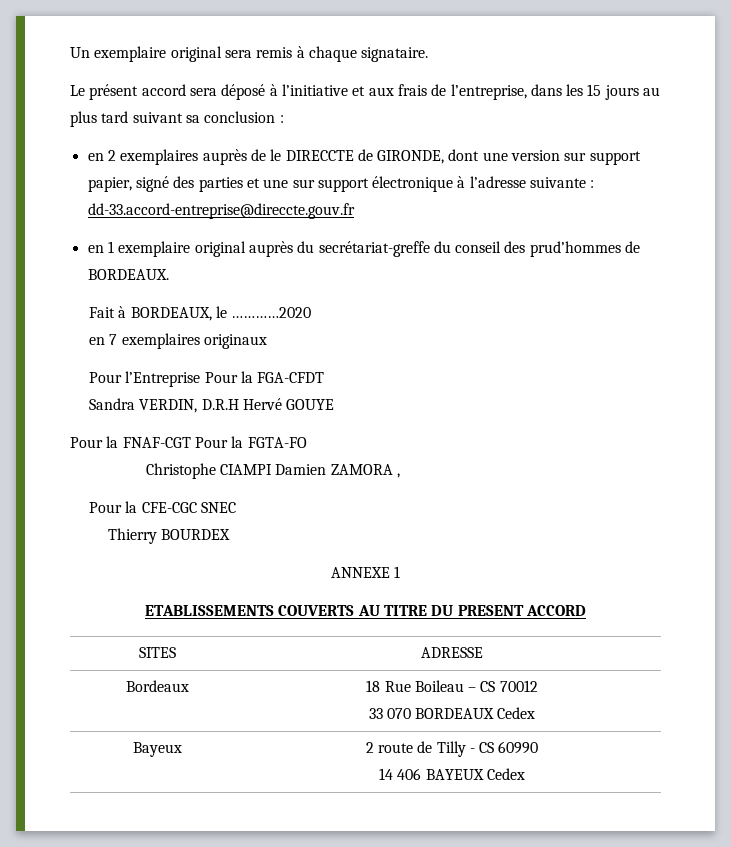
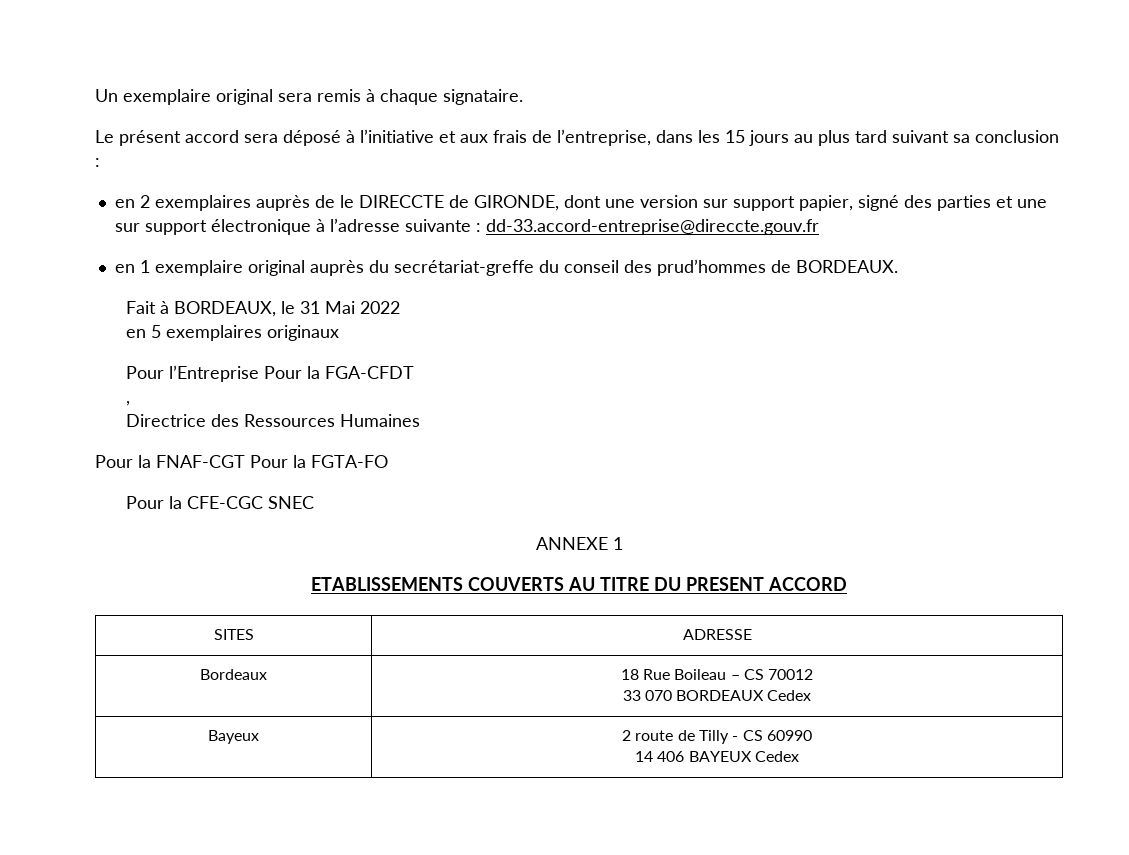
- Fait à BORDEAUX, le …………2020
- en 7 exemplaires originaux
+ Fait à BORDEAUX, le 31 Mai 2022
+ en 5 exemplaires originaux
- Sandra VERDIN, D.R.H Hervé GOUYE
+ ,
+ Directrice des Ressources Humaines
- Christophe CIAMPI Damien ZAMORA ,
- Thierry BOURDEX

